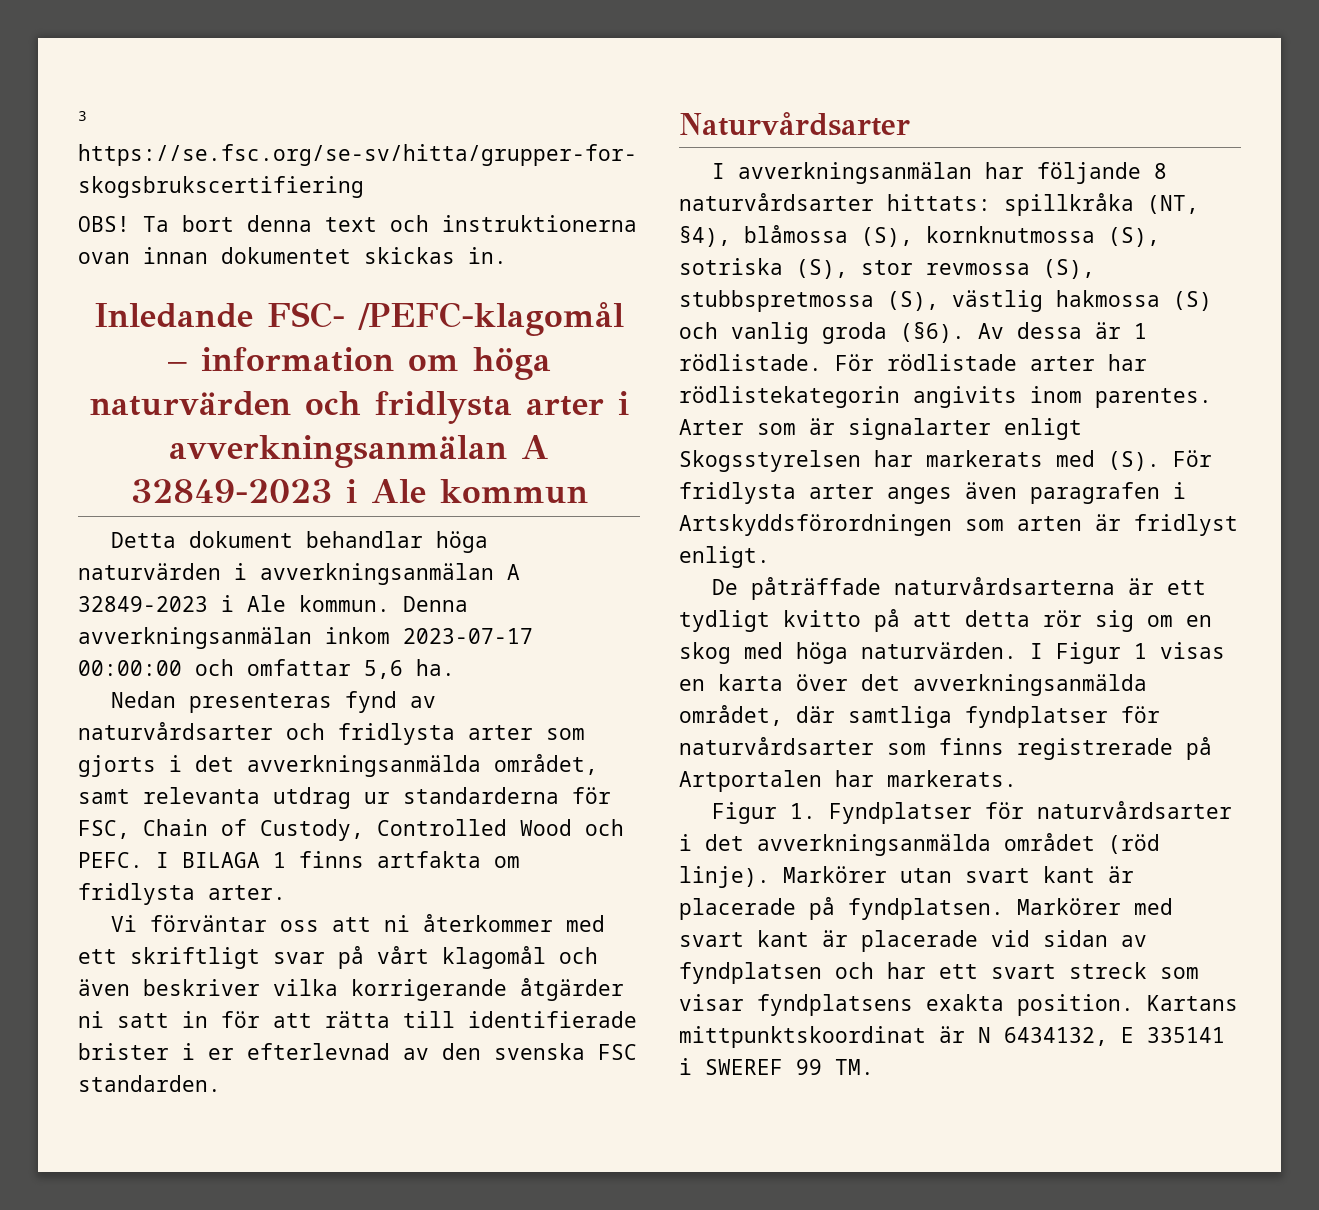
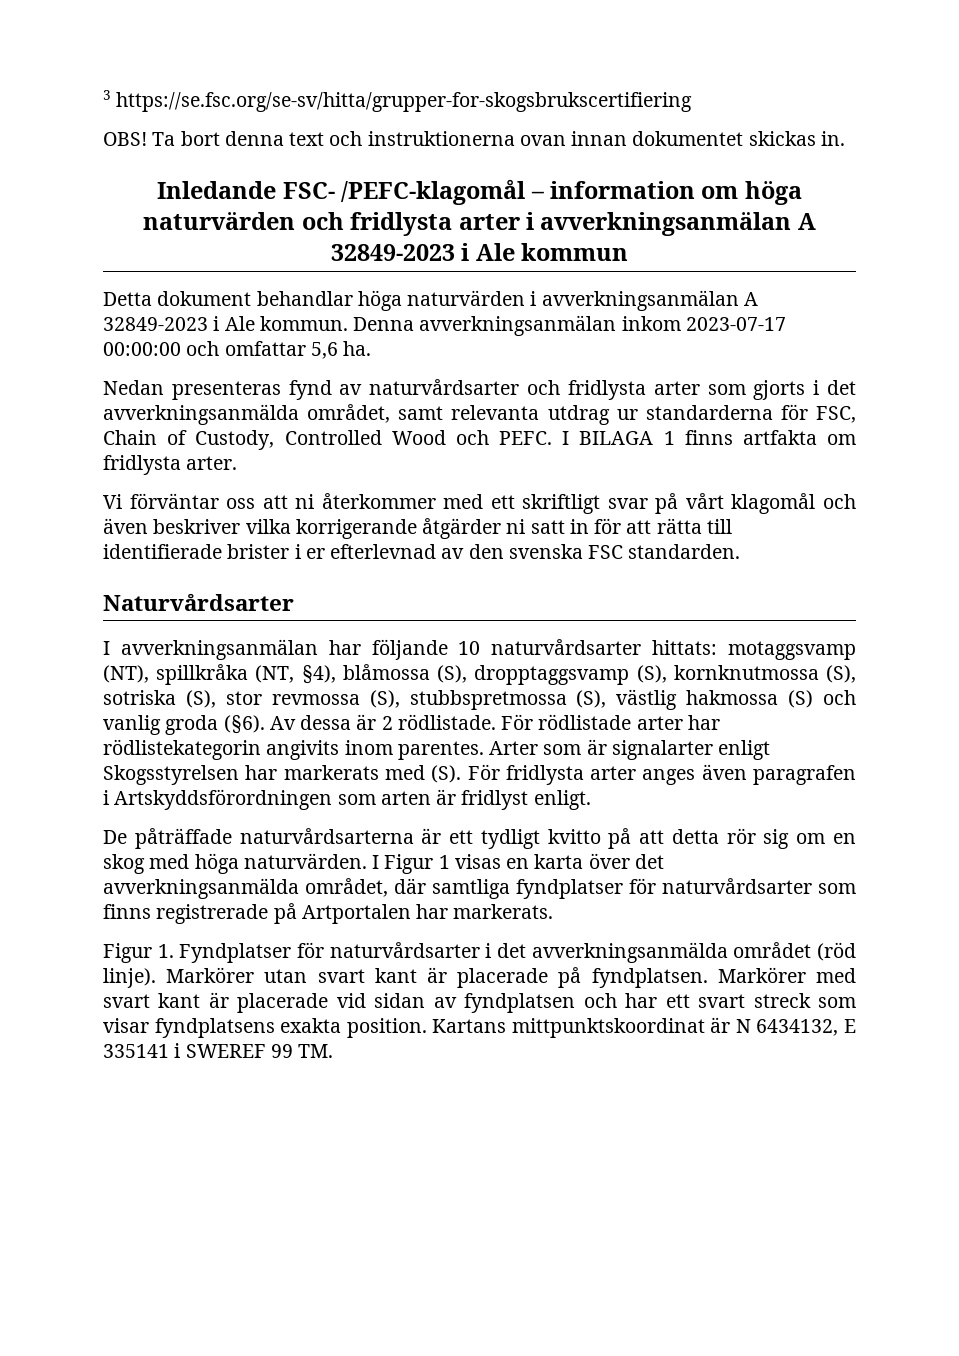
- I avverkningsanmälan har följande 8 naturvårdsarter hittats: spillkråka (NT, §4), blåmossa (S), kornknutmossa (S), sotriska (S), stor revmossa (S), stubbspretmossa (S), västlig hakmossa (S) och vanlig groda (§6).
+ I avverkningsanmälan har följande 10 naturvårdsarter hittats: motaggsvamp (NT), spillkråka (NT, §4), blåmossa (S), dropptaggsvamp (S), kornknutmossa (S), sotriska (S), stor revmossa (S), stubbspretmossa (S), västlig hakmossa (S) och vanlig groda (§6).
- Av dessa är 1 rödlistade.
+ Av dessa är 2 rödlistade.

